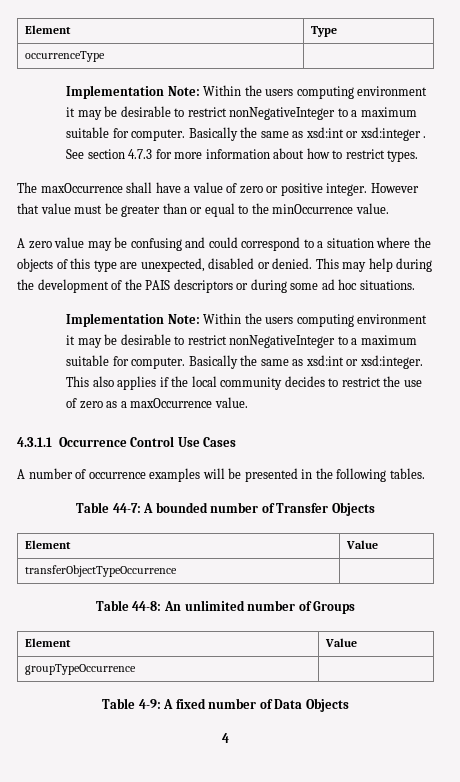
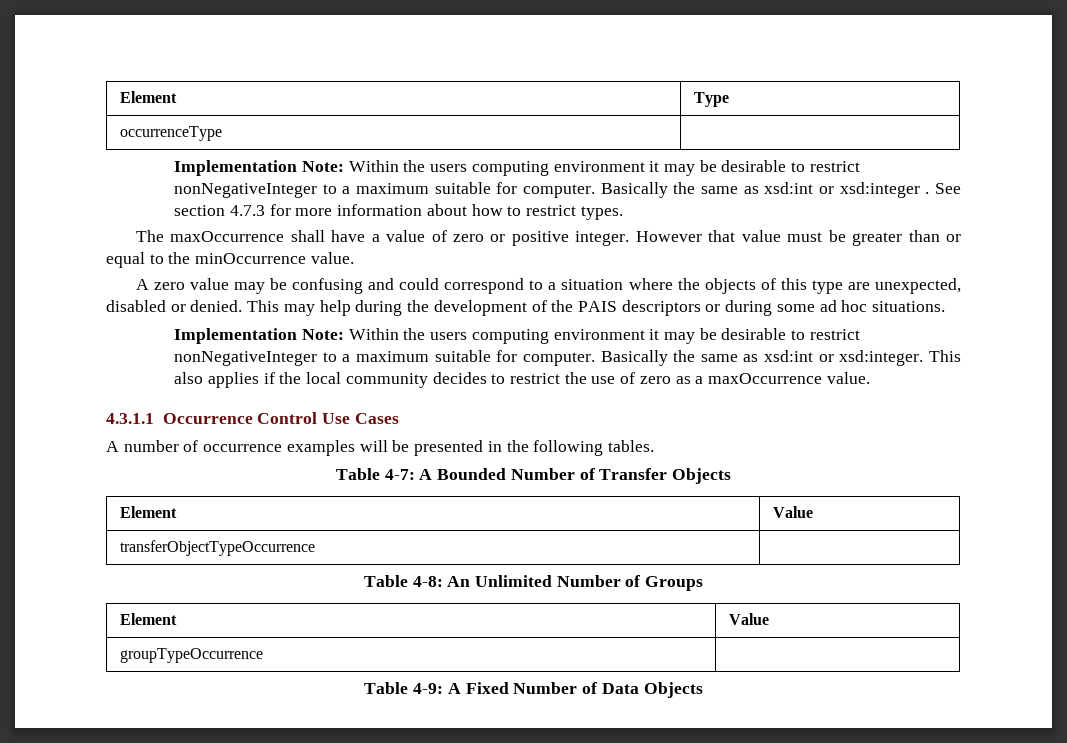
- Table 44-7: A bounded number of Transfer Objects
+ Table 4-7: A Bounded Number of Transfer Objects
- Table 44-8: An unlimited number of Groups
+ Table 4-8: An Unlimited Number of Groups
- Table 4-9: A fixed number of Data Objects
+ Table 4-9: A Fixed Number of Data Objects
- 4

